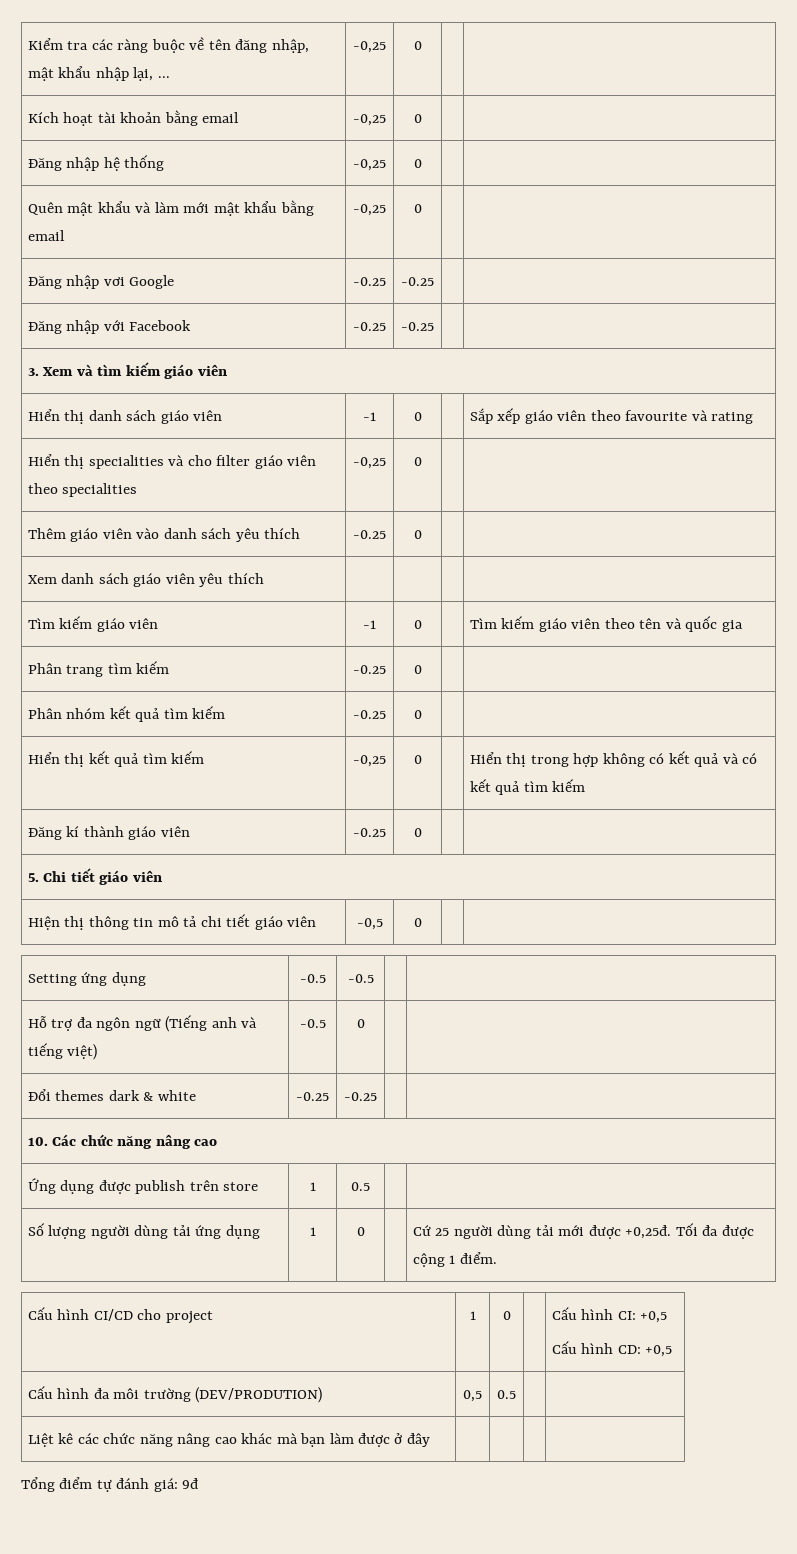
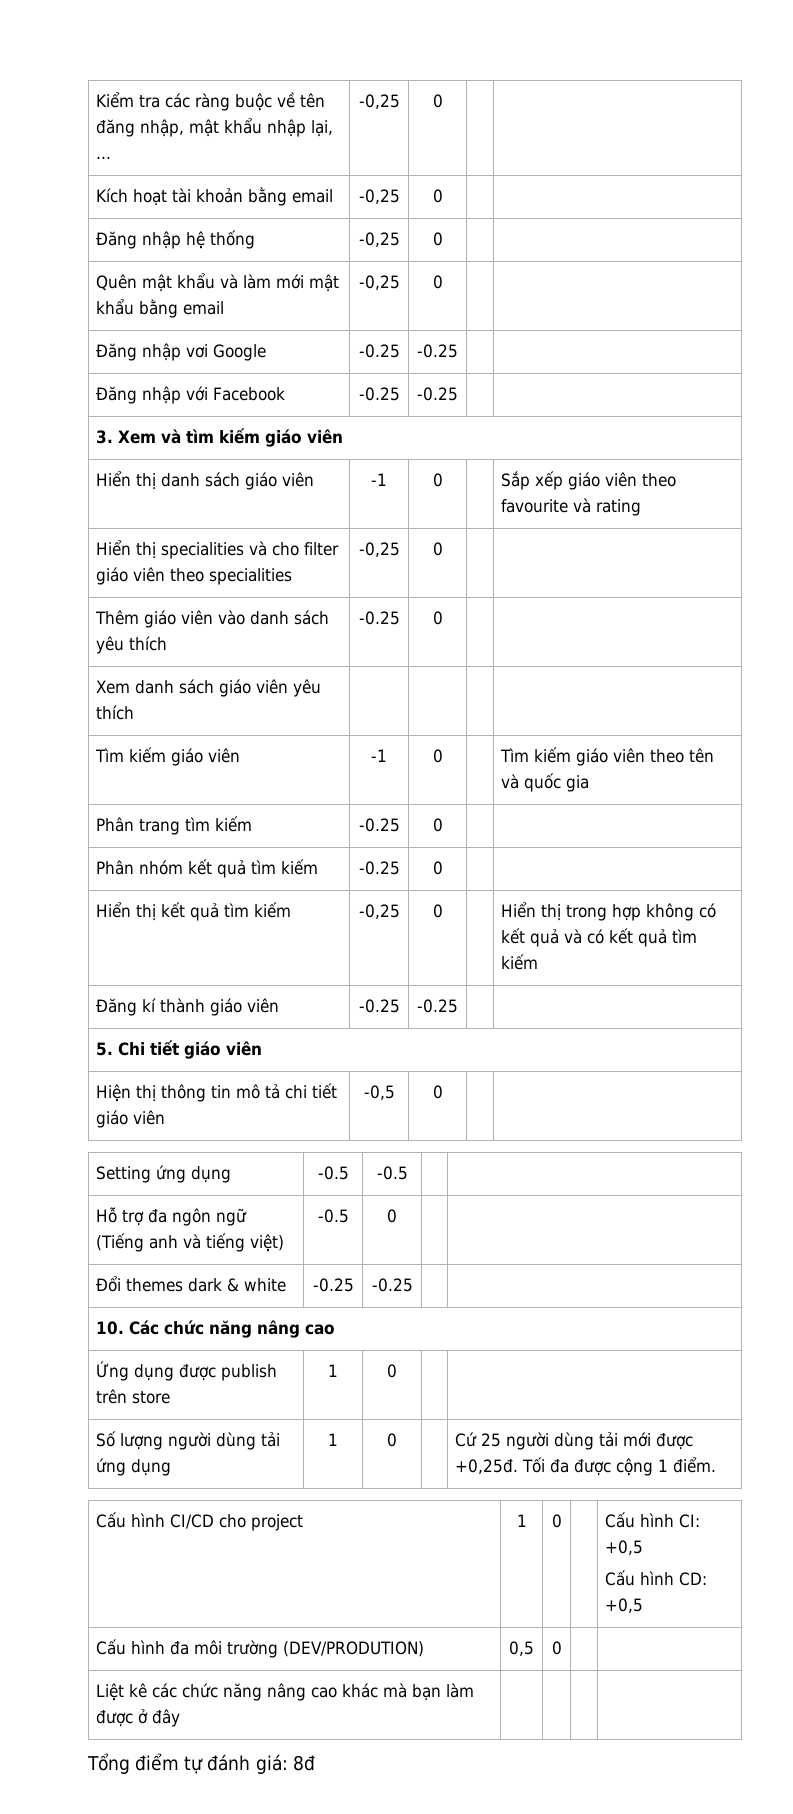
- Đăng kí thành giáo viên | -0.25 | 0 | |
+ Đăng kí thành giáo viên | -0.25 | -0.25 | |
- Ứng dụng được publish trên store | 1 | 0.5 | |
+ Ứng dụng được publish trên store | 1 | 0 | |
- Cấu hình đa môi trường (DEV/PRODUTION) | 0,5 | 0.5 | |
+ Cấu hình đa môi trường (DEV/PRODUTION) | 0,5 | 0 | |
- Tổng điểm tự đánh giá: 9đ
+ Tổng điểm tự đánh giá: 8đ

